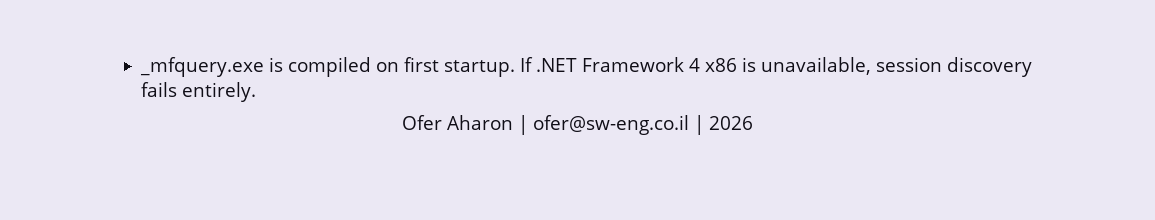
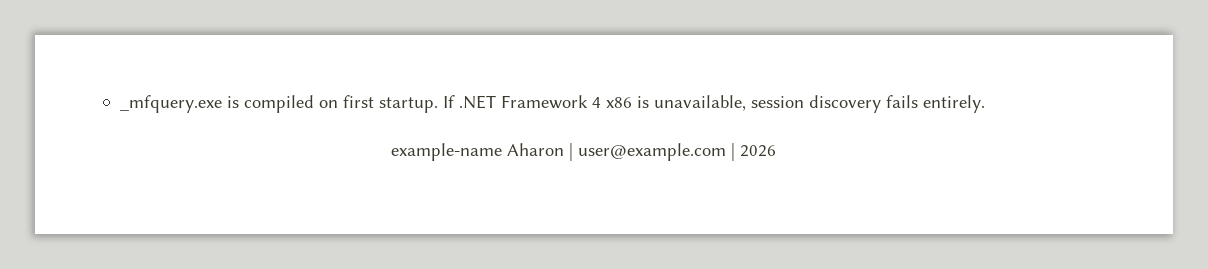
- Ofer Aharon | ofer@sw-eng.co.il | 2026
+ example-name Aharon | user@example.com | 2026

